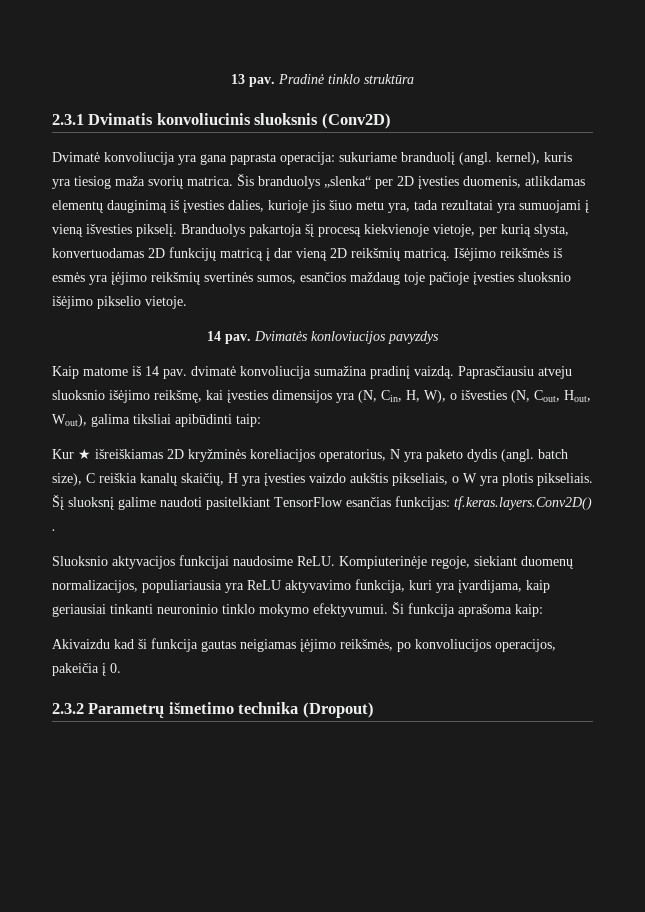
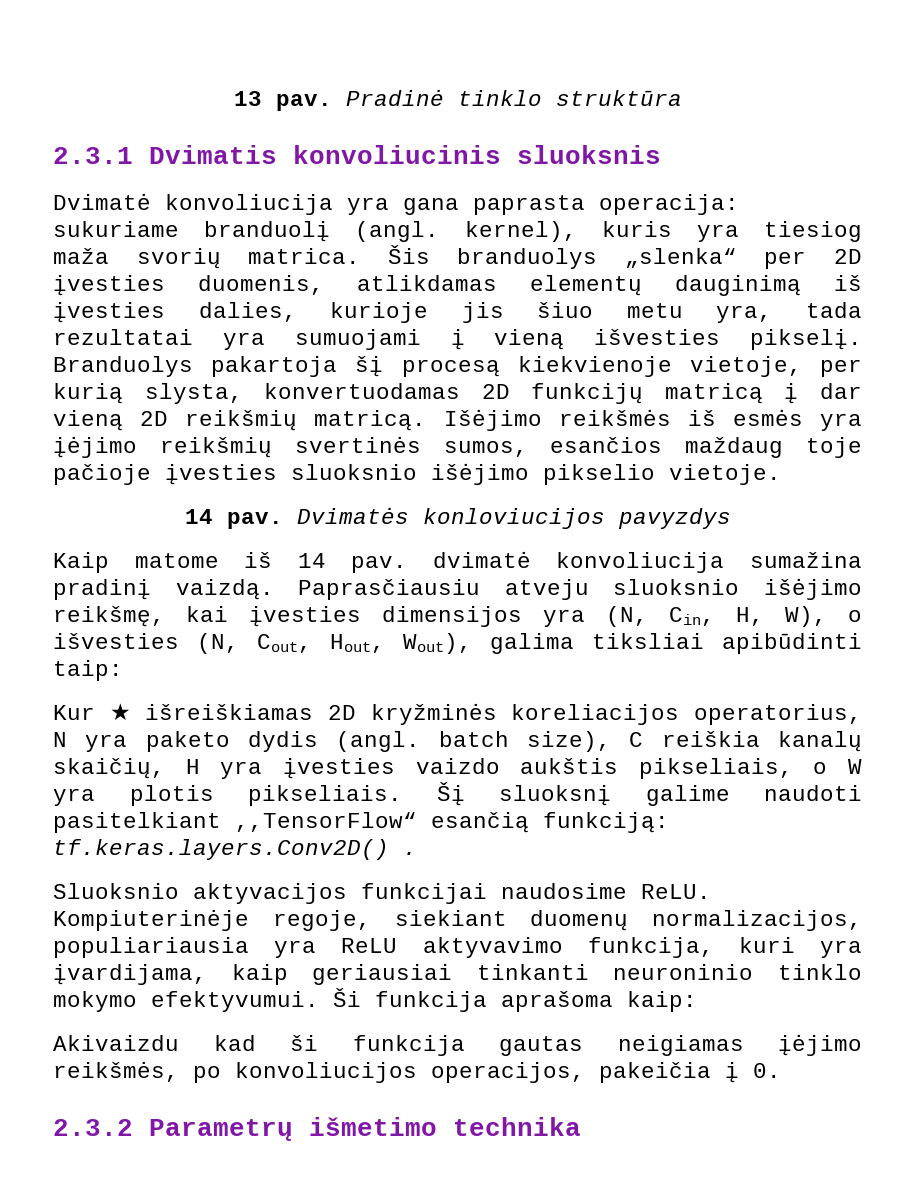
- 2.3.1 Dvimatis konvoliucinis sluoksnis (Conv2D)
+ 2.3.1 Dvimatis konvoliucinis sluoksnis
- Šį sluoksnį galime naudoti pasitelkiant TensorFlow esančias funkcijas: tf.keras.layers.Conv2D() .
+ Šį sluoksnį galime naudoti pasitelkiant ,,TensorFlow“ esančią funkciją: tf.keras.layers.Conv2D() .
- 2.3.2 Parametrų išmetimo technika (Dropout)
+ 2.3.2 Parametrų išmetimo technika

